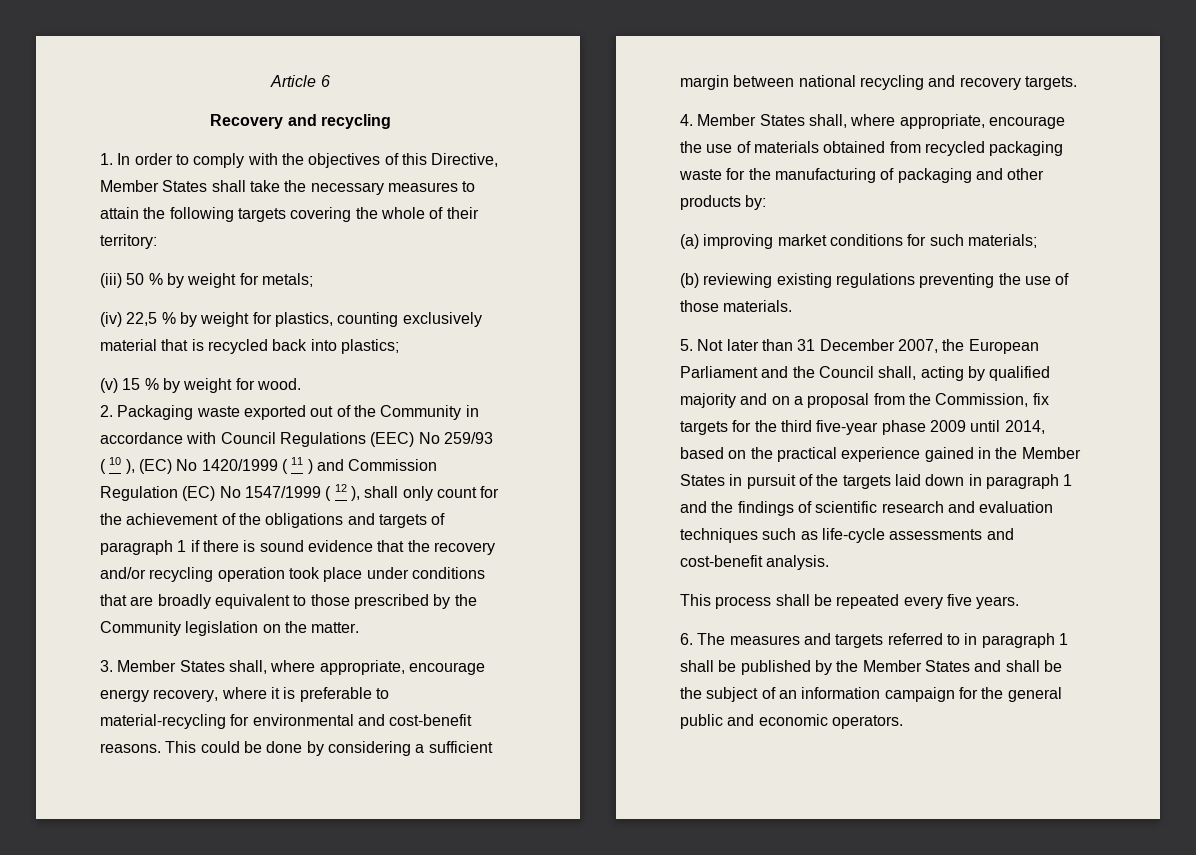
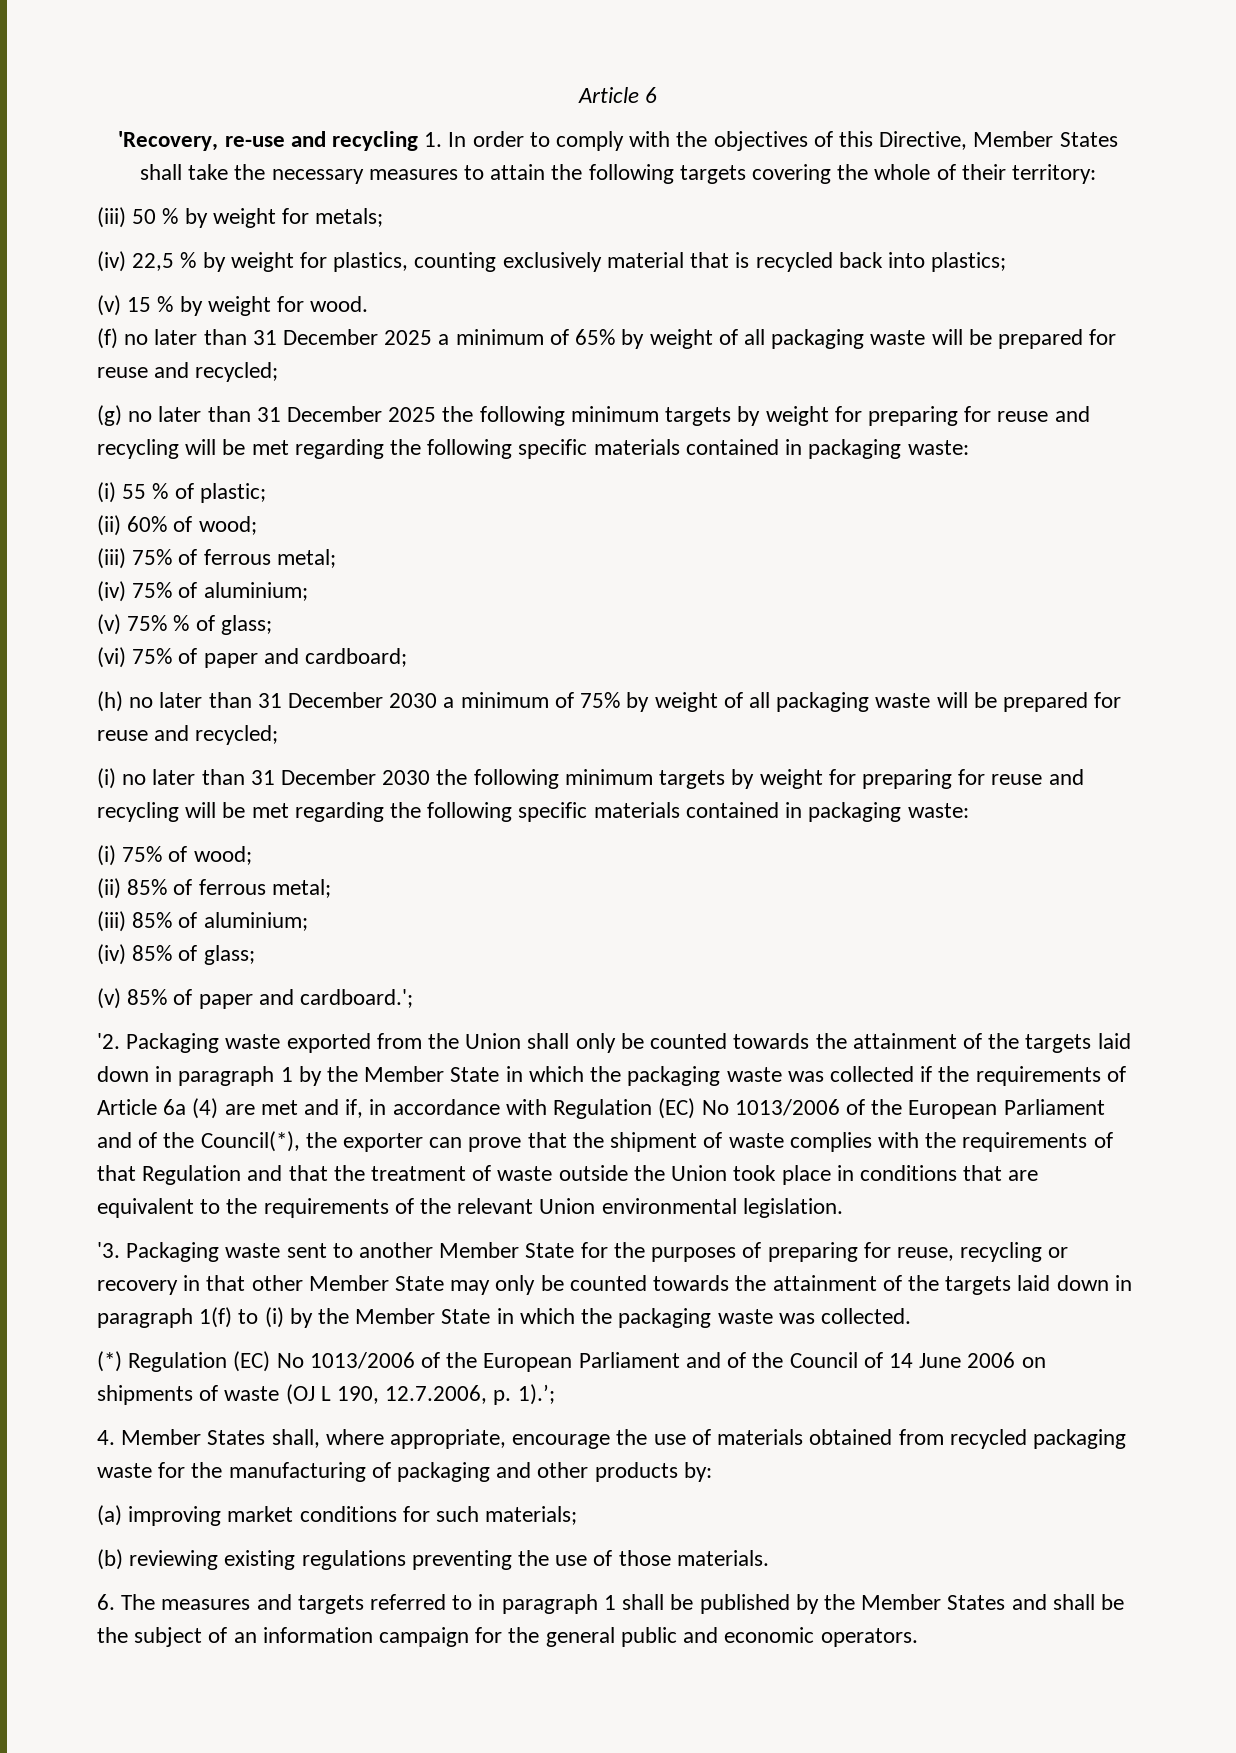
- Recovery and recycling
- 1. In order to comply with the objectives of this Directive, Member States shall take the necessary measures to attain the following targets covering the whole of their territory:
+ 'Recovery, re-use and recycling 1. In order to comply with the objectives of this Directive, Member States shall take the necessary measures to attain the following targets covering the whole of their territory:
- 2. Packaging waste exported out of the Community in accordance with Council Regulations (EEC) No 259/93 ( 10 ), (EC) No 1420/1999 ( 11 ) and Commission Regulation (EC) No 1547/1999 ( 12 ), shall only count for the achievement of the obligations and targets of paragraph 1 if there is sound evidence that the recovery and/or recycling operation took place under conditions that are broadly equivalent to those prescribed by the Community legislation on the matter.
- 3. Member States shall, where appropriate, encourage energy recovery, where it is preferable to material-recycling for environmental and cost-benefit reasons. This could be done by considering a sufficient margin between national recycling and recovery targets.
+ (f) no later than 31 December 2025 a minimum of 65% by weight of all packaging waste will be prepared for reuse and recycled;
+ (g) no later than 31 December 2025 the following minimum targets by weight for preparing for reuse and recycling will be met regarding the following specific materials contained in packaging waste:
+ (i) 55 % of plastic;
+ (ii) 60% of wood;
+ (iii) 75% of ferrous metal;
+ (iv) 75% of aluminium;
+ (v) 75% % of glass;
+ (vi) 75% of paper and cardboard;
+ (h) no later than 31 December 2030 a minimum of 75% by weight of all packaging waste will be prepared for reuse and recycled;
+ (i) no later than 31 December 2030 the following minimum targets by weight for preparing for reuse and recycling will be met regarding the following specific materials contained in packaging waste:
+ (i) 75% of wood;
+ (ii) 85% of ferrous metal;
+ (iii) 85% of aluminium;
+ (iv) 85% of glass;
+ (v) 85% of paper and cardboard.';
+ '2. Packaging waste exported from the Union shall only be counted towards the attainment of the targets laid down in paragraph 1 by the Member State in which the packaging waste was collected if the requirements of Article 6a (4) are met and if, in accordance with Regulation (EC) No 1013/2006 of the European Parliament and of the Council(*), the exporter can prove that the shipment of waste complies with the requirements of that Regulation and that the treatment of waste outside the Union took place in conditions that are equivalent to the requirements of the relevant Union environmental legislation.
+ '3. Packaging waste sent to another Member State for the purposes of preparing for reuse, recycling or recovery in that other Member State may only be counted towards the attainment of the targets laid down in paragraph 1(f) to (i) by the Member State in which the packaging waste was collected.
+ (*) Regulation (EC) No 1013/2006 of the European Parliament and of the Council of 14 June 2006 on shipments of waste (OJ L 190, 12.7.2006, p. 1).’;
- 5. Not later than 31 December 2007, the European Parliament and the Council shall, acting by qualified majority and on a proposal from the Commission, fix targets for the third five-year phase 2009 until 2014, based on the practical experience gained in the Member States in pursuit of the targets laid down in paragraph 1 and the findings of scientific research and evaluation techniques such as life-cycle assessments and cost-benefit analysis.
- This process shall be repeated every five years.

